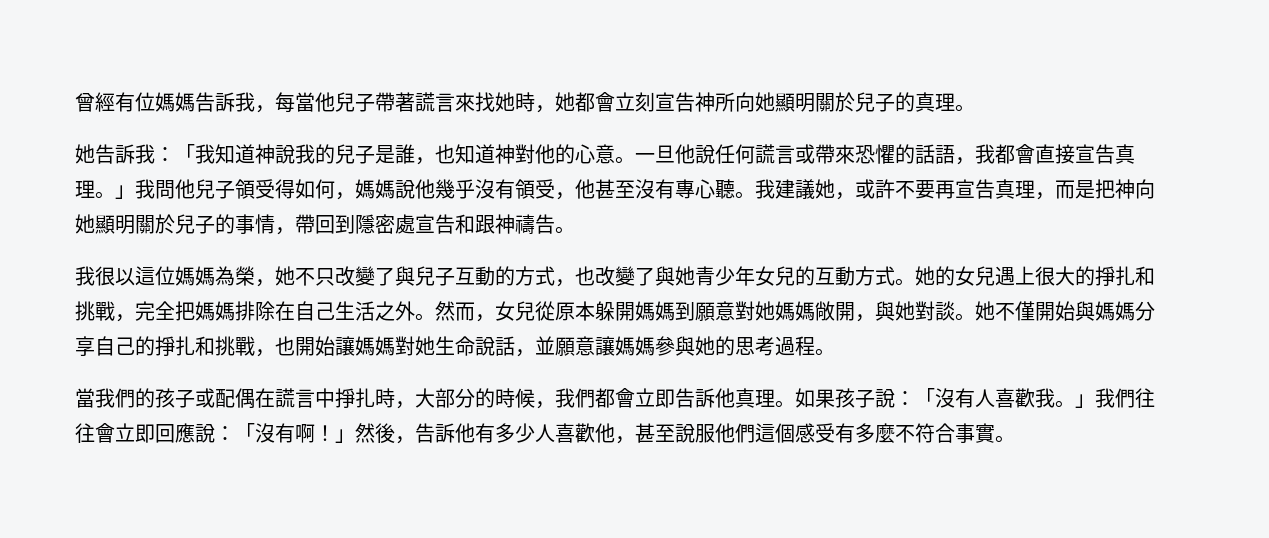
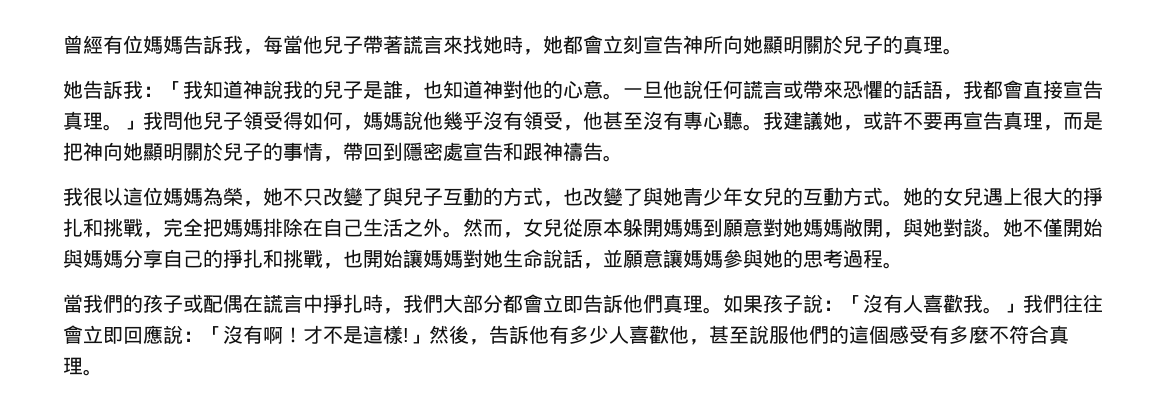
- 當我們的孩子或配偶在謊言中掙扎時，大部分的時候，我們都會立即告訴他真理。
+ 當我們的孩子或配偶在謊言中掙扎時，我們大部分都會立即告訴他們真理。
- 如果孩子說：「沒有人喜歡我。」我們往往會立即回應說：「沒有啊！」然後，告訴他有多少人喜歡他，甚至說服他們這個感受有多麼不符合事實。
+ 如果孩子說：「沒有人喜歡我。」我們往往會立即回應說：「沒有啊！才不是這樣!」然後，告訴他有多少人喜歡他，甚至說服他們的這個感受有多麼不符合真理。

